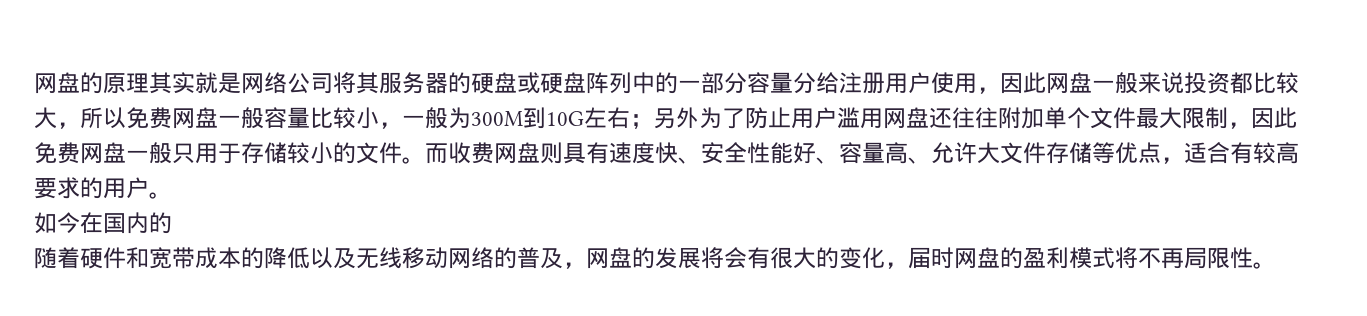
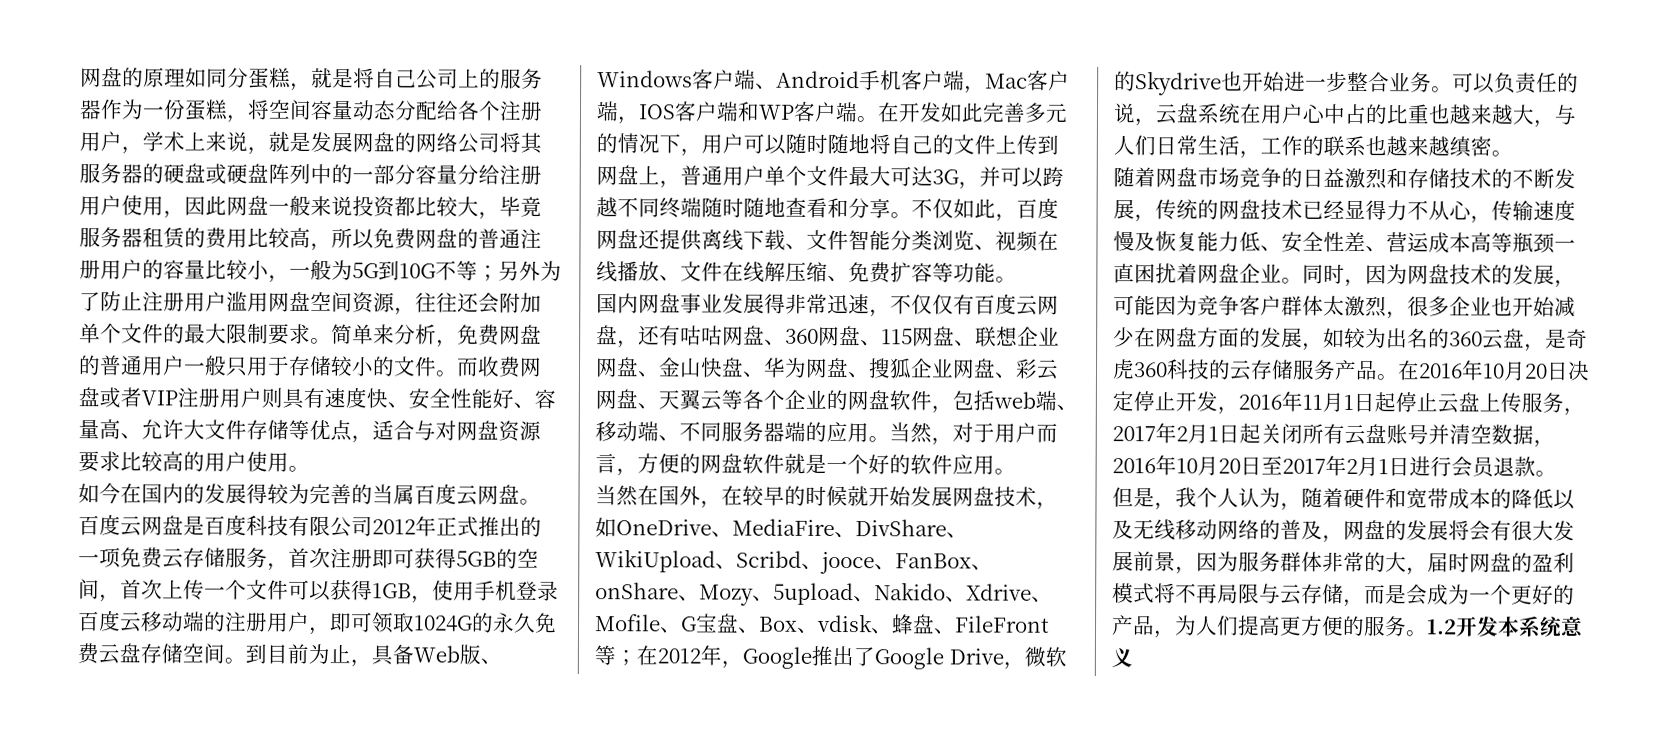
- 网盘的原理其实就是网络公司将其服务器的硬盘或硬盘阵列中的一部分容量分给注册用户使用，因此网盘一般来说投资都比较大，所以免费网盘一般容量比较小，一般为300M到10G左右；另外为了防止用户滥用网盘还往往附加单个文件最大限制，因此免费网盘一般只用于存储较小的文件。
+ 网盘的原理如同分蛋糕，就是将自己公司上的服务器作为一份蛋糕，将空间容量动态分配给各个注册用户，学术上来说，就是发展网盘的网络公司将其服务器的硬盘或硬盘阵列中的一部分容量分给注册用户使用，因此网盘一般来说投资都比较大，毕竟服务器租赁的费用比较高，所以免费网盘的普通注册用户的容量比较小，一般为5G到10G不等；另外为了防止注册用户滥用网盘空间资源，往往还会附加单个文件的最大限制要求。简单来分析，免费网盘的普通用户一般只用于存储较小的文件。
- 而收费网盘则具有速度快、安全性能好、容量高、允许大文件存储等优点，适合有较高要求的用户。
- 如今在国内的
- 随着硬件和宽带成本的降低以及无线移动网络的普及，网盘的发展将会有很大的变化，届时网盘的盈利模式将不再局限性。
+ 而收费网盘或者VIP注册用户则具有速度快、安全性能好、容量高、允许大文件存储等优点，适合与对网盘资源要求比较高的用户使用。
+ 如今在国内的发展得较为完善的当属百度云网盘。百度云网盘是百度科技有限公司2012年正式推出的一项免费云存储服务，首次注册即可获得5GB的空间，首次上传一个文件可以获得1GB，使用手机登录百度云移动端的注册用户，即可领取1024G的永久免费云盘存储空间。到目前为止，具备Web版、Windows客户端、Android手机客户端，Mac客户端，IOS客户端和WP客户端。在开发如此完善多元的情况下，用户可以随时随地将自己的文件上传到网盘上，普通用户单个文件最大可达3G，并可以跨越不同终端随时随地查看和分享。不仅如此，百度网盘还提供离线下载、文件智能分类浏览、视频在线播放、文件在线解压缩、免费扩容等功能。
+ 国内网盘事业发展得非常迅速，不仅仅有百度云网盘，还有咕咕网盘、360网盘、115网盘、联想企业网盘、金山快盘、华为网盘、搜狐企业网盘、彩云网盘、天翼云等各个企业的网盘软件，包括web端、移动端、不同服务器端的应用。当然，对于用户而言，方便的网盘软件就是一个好的软件应用。
+ 当然在国外，在较早的时候就开始发展网盘技术，如OneDrive、MediaFire、DivShare、WikiUpload、Scribd、jooce、FanBox、onShare、Mozy、5upload、Nakido、Xdrive、Mofile、G宝盘、Box、vdisk、蜂盘、FileFront等；在2012年，Google推出了Google Drive，微软的Skydrive也开始进一步整合业务。可以负责任的说，云盘系统在用户心中占的比重也越来越大，与人们日常生活，工作的联系也越来越缜密。
+ 随着网盘市场竞争的日益激烈和存储技术的不断发展，传统的网盘技术已经显得力不从心，传输速度慢及恢复能力低、安全性差、营运成本高等瓶颈一直困扰着网盘企业。同时，因为网盘技术的发展，可能因为竞争客户群体太激烈，很多企业也开始减少在网盘方面的发展，如较为出名的360云盘，是奇虎360科技的云存储服务产品。在2016年10月20日决定停止开发，2016年11月1日起停止云盘上传服务，2017年2月1日起关闭所有云盘账号并清空数据，2016年10月20日至2017年2月1日进行会员退款。
+ 但是，我个人认为，随着硬件和宽带成本的降低以及无线移动网络的普及，网盘的发展将会有很大发展前景，因为服务群体非常的大，届时网盘的盈利模式将不再局限与云存储，而是会成为一个更好的产品，为人们提高更方便的服务。1.2开发本系统意义

